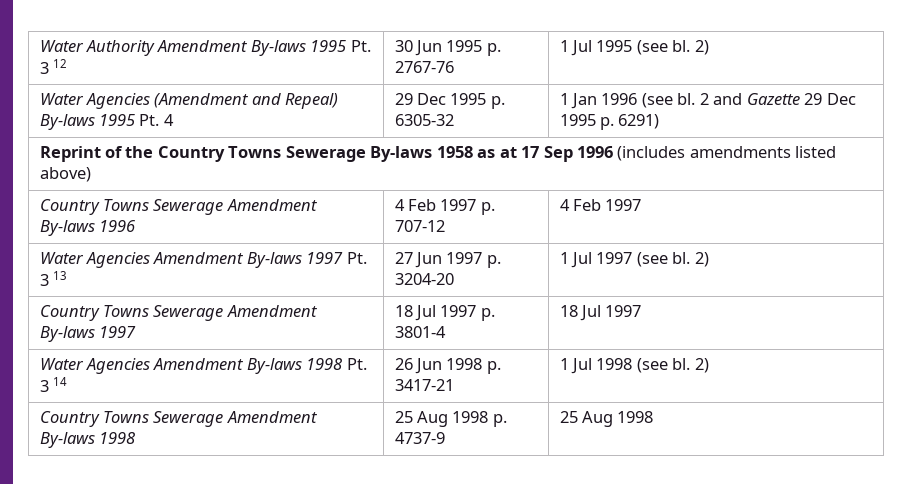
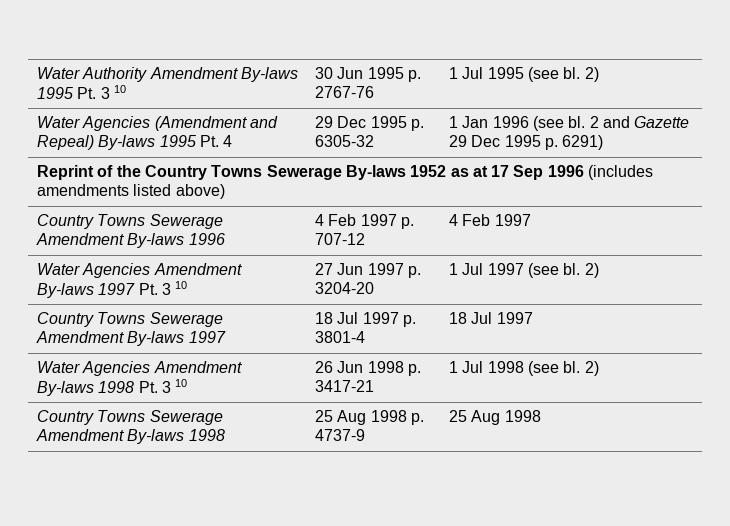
- Water Authority Amendment By-laws 1995 Pt. 3 12 | 30 Jun 1995 p. 2767-76 | 1 Jul 1995 (see bl. 2)
+ Water Authority Amendment By-laws 1995 Pt. 3 10 | 30 Jun 1995 p. 2767-76 | 1 Jul 1995 (see bl. 2)
- Reprint of the Country Towns Sewerage By-laws 1958 as at 17 Sep 1996 (includes amendments listed above)
+ Reprint of the Country Towns Sewerage By-laws 1952 as at 17 Sep 1996 (includes amendments listed above)
- Water Agencies Amendment By-laws 1997 Pt. 3 13 | 27 Jun 1997 p. 3204-20 | 1 Jul 1997 (see bl. 2)
+ Water Agencies Amendment By-laws 1997 Pt. 3 10 | 27 Jun 1997 p. 3204-20 | 1 Jul 1997 (see bl. 2)
- Water Agencies Amendment By-laws 1998 Pt. 3 14 | 26 Jun 1998 p. 3417-21 | 1 Jul 1998 (see bl. 2)
+ Water Agencies Amendment By-laws 1998 Pt. 3 10 | 26 Jun 1998 p. 3417-21 | 1 Jul 1998 (see bl. 2)

